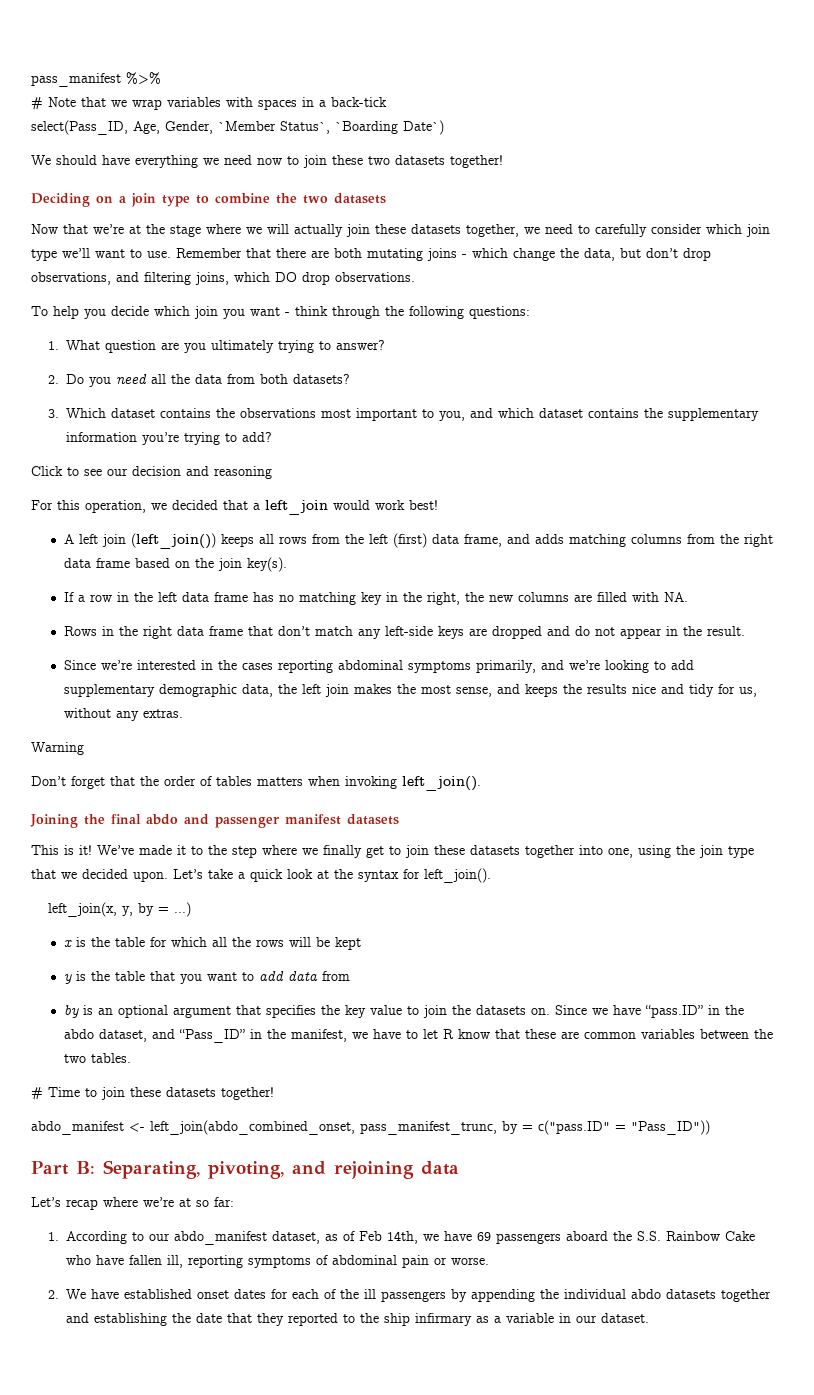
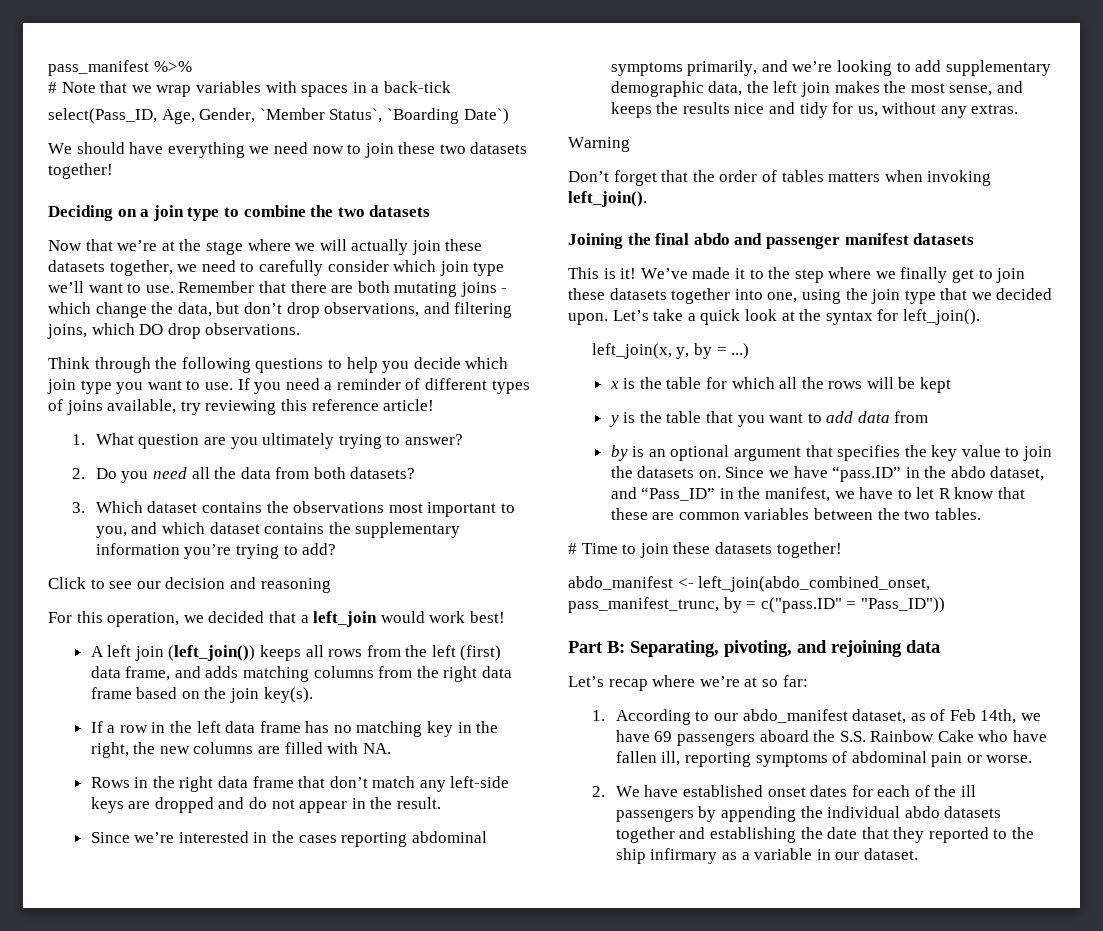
- To help you decide which join you want - think through the following questions:
+ Think through the following questions to help you decide which join type you want to use. If you need a reminder of different types of joins available, try reviewing this reference article!

